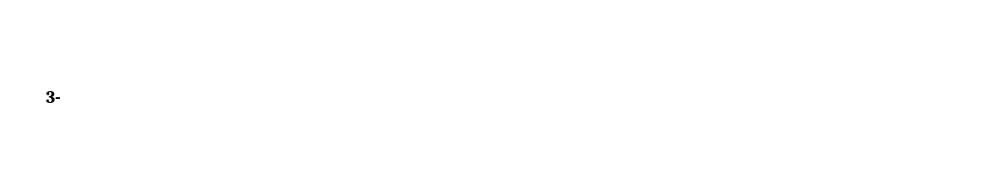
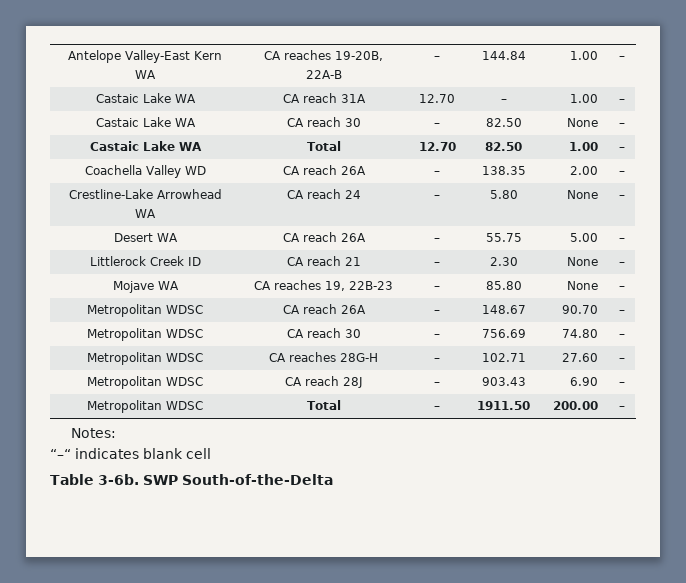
- 3-
+ Antelope Valley-East Kern WA | CA reaches 19-20B, 22A-B | – | 144.84 | 1.00 | –
+ Castaic Lake WA | CA reach 31A | 12.70 | – | 1.00 | –
+ Castaic Lake WA | CA reach 30 | – | 82.50 | None | –
+ Castaic Lake WA | Total | 12.70 | 82.50 | 1.00 | –
+ Coachella Valley WD | CA reach 26A | – | 138.35 | 2.00 | –
+ Crestline-Lake Arrowhead WA | CA reach 24 | – | 5.80 | None | –
+ Desert WA | CA reach 26A | – | 55.75 | 5.00 | –
+ Littlerock Creek ID | CA reach 21 | – | 2.30 | None | –
+ Mojave WA | CA reaches 19, 22B-23 | – | 85.80 | None | –
+ Metropolitan WDSC | CA reach 26A | – | 148.67 | 90.70 | –
+ Metropolitan WDSC | CA reach 30 | – | 756.69 | 74.80 | –
+ Metropolitan WDSC | CA reaches 28G-H | – | 102.71 | 27.60 | –
+ Metropolitan WDSC | CA reach 28J | – | 903.43 | 6.90 | –
+ Metropolitan WDSC | Total | – | 1911.50 | 200.00 | –
+ Notes:
+ “–“ indicates blank cell
+ Table 3-6b. SWP South-of-the-Delta

